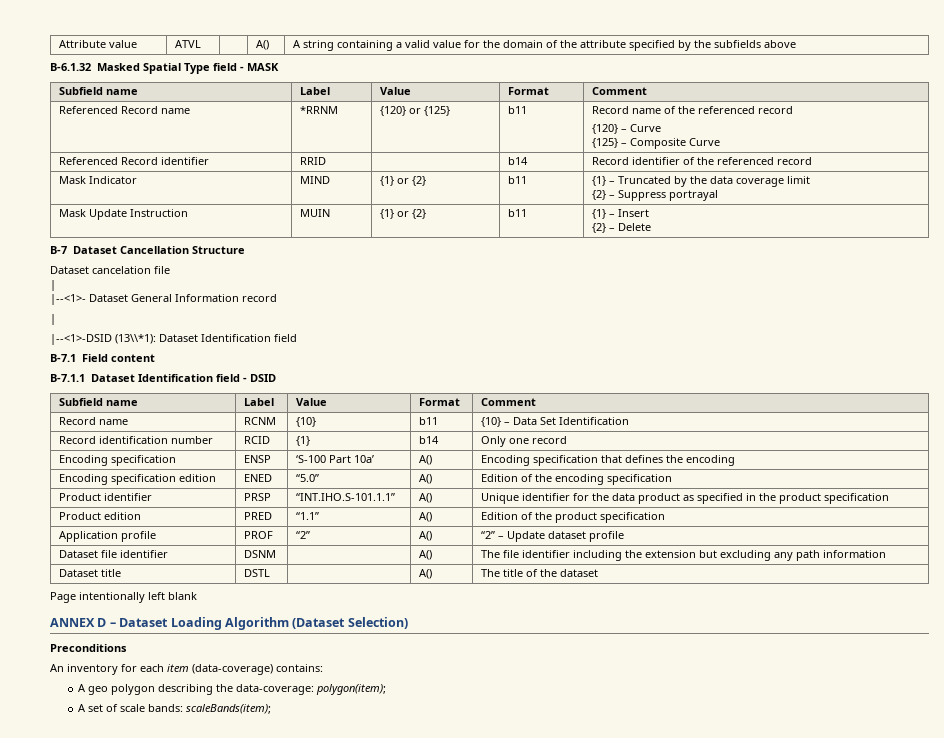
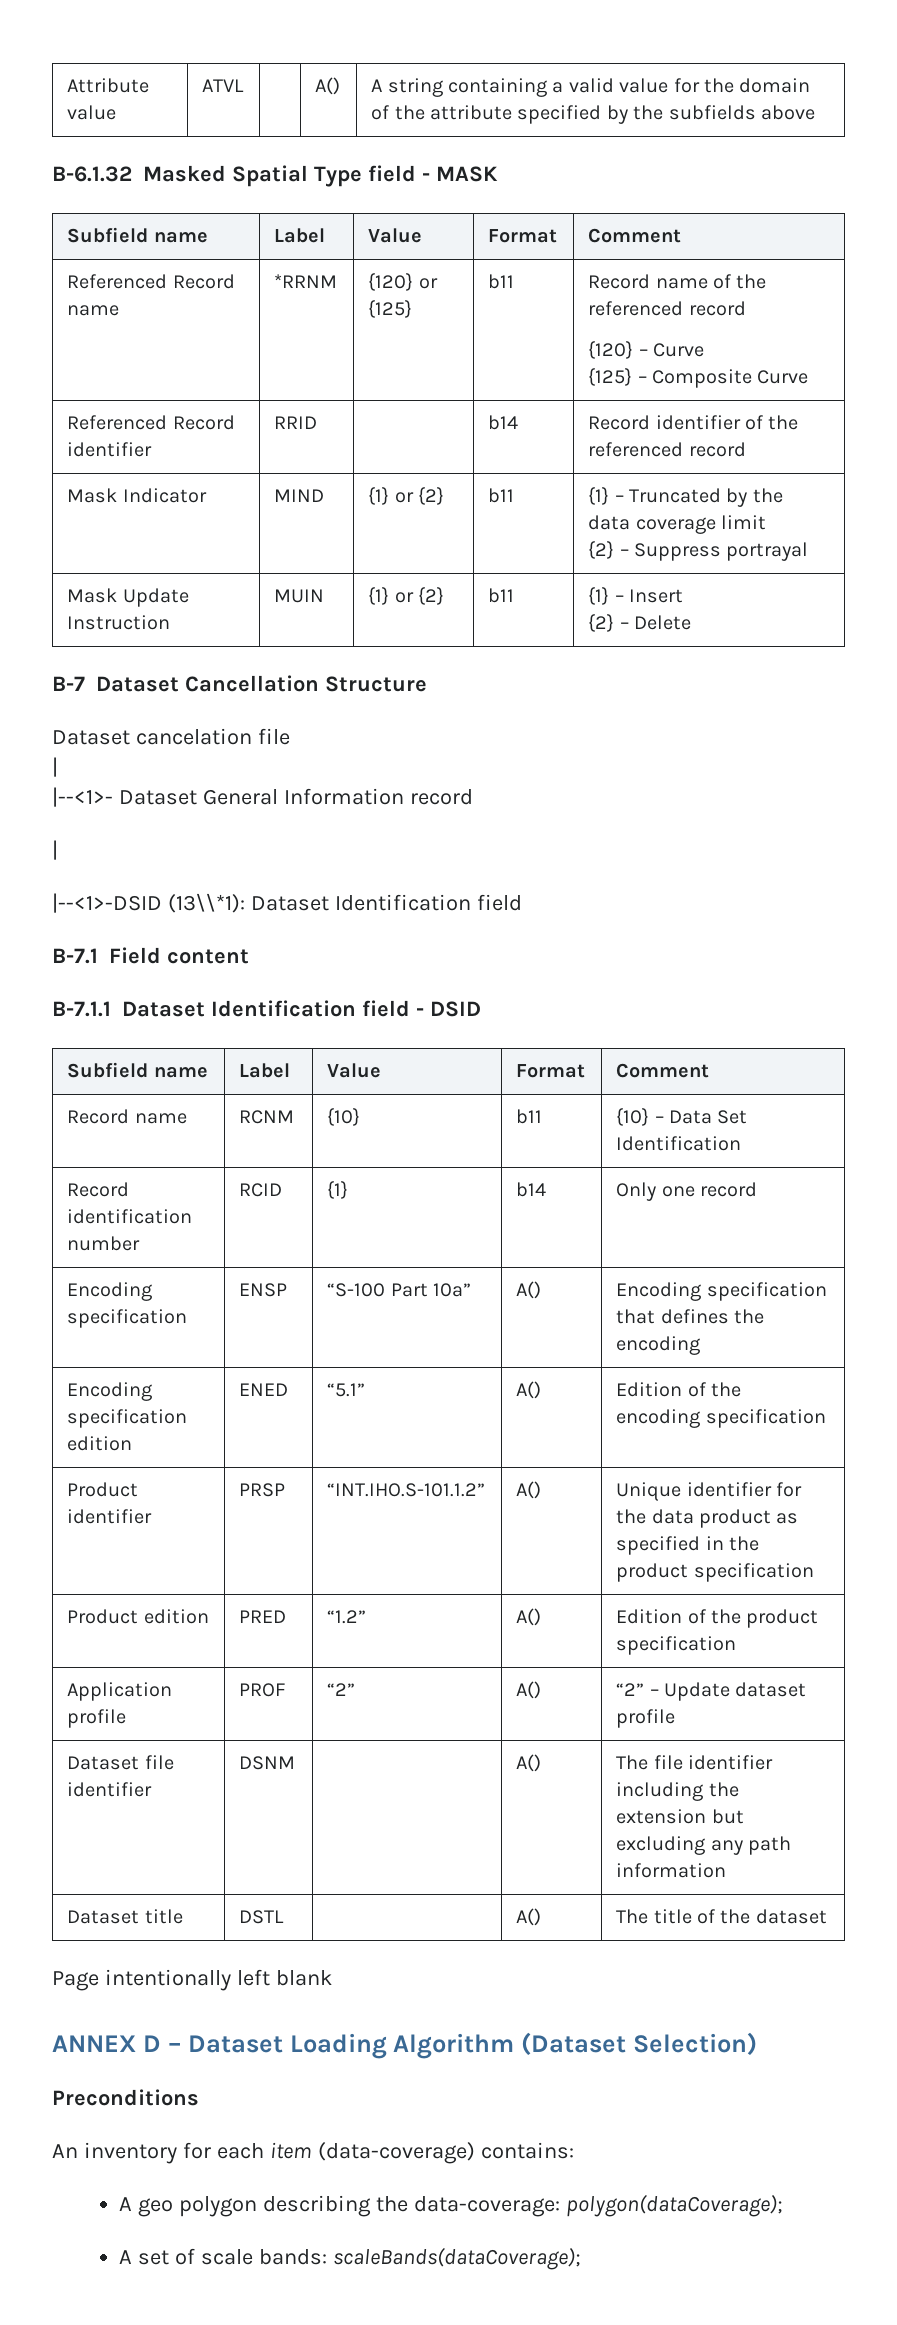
- Encoding specification | ENSP | ‘S-100 Part 10a’ | A() | Encoding specification that defines the encoding
+ Encoding specification | ENSP | “S-100 Part 10a” | A() | Encoding specification that defines the encoding
- Encoding specification edition | ENED | “5.0” | A() | Edition of the encoding specification
+ Encoding specification edition | ENED | “5.1” | A() | Edition of the encoding specification
- Product identifier | PRSP | “INT.IHO.S-101.1.1” | A() | Unique identifier for the data product as specified in the product specification
+ Product identifier | PRSP | “INT.IHO.S-101.1.2” | A() | Unique identifier for the data product as specified in the product specification
- Product edition | PRED | “1.1” | A() | Edition of the product specification
+ Product edition | PRED | “1.2” | A() | Edition of the product specification
- A geo polygon describing the data-coverage: polygon(item);
+ A geo polygon describing the data-coverage: polygon(dataCoverage);
- A set of scale bands: scaleBands(item);
+ A set of scale bands: scaleBands(dataCoverage);

